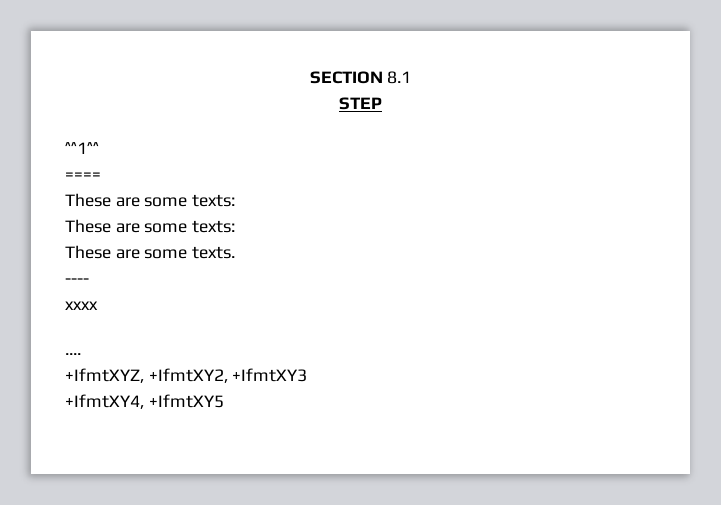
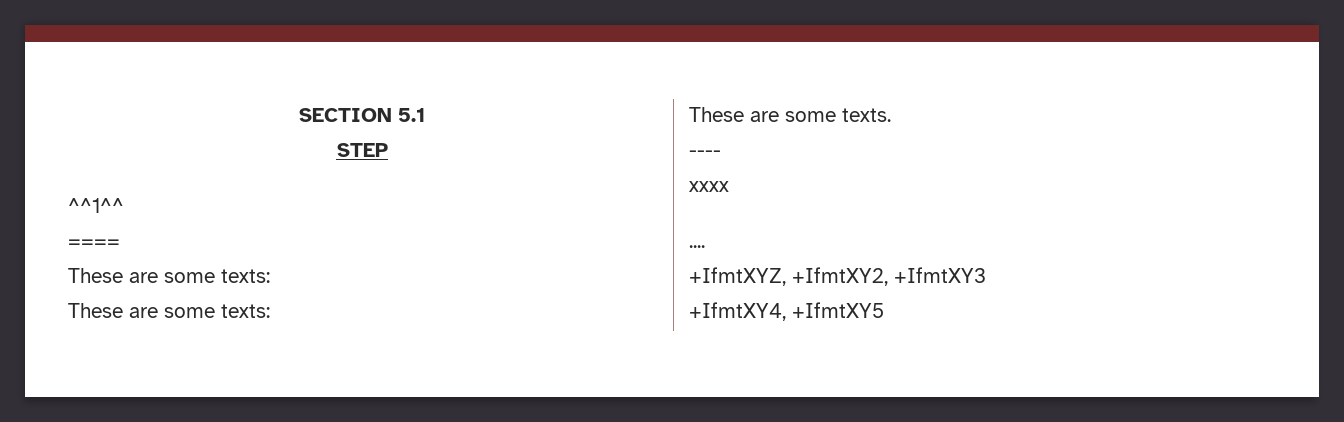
- SECTION 8.1
+ SECTION 5.1

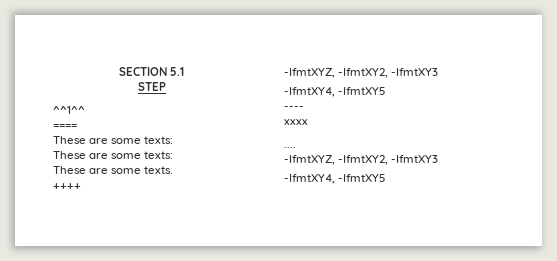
+ ++++
+ -IfmtXYZ, -IfmtXY2, -IfmtXY3
+ -IfmtXY4, -IfmtXY5
  ----
  xxxx
  ....
- +IfmtXYZ, +IfmtXY2, +IfmtXY3
- +IfmtXY4, +IfmtXY5
+ -IfmtXYZ, -IfmtXY2, -IfmtXY3
+ -IfmtXY4, -IfmtXY5

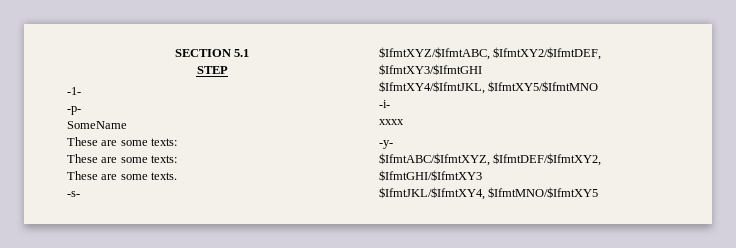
- ^^1^^
- ====
+ -1-
+ -p-
+ SomeName
- ++++
- -IfmtXYZ, -IfmtXY2, -IfmtXY3
- -IfmtXY4, -IfmtXY5
- ----
+ -s-
+ $IfmtXYZ/$IfmtABC, $IfmtXY2/$IfmtDEF, $IfmtXY3/$IfmtGHI
+ $IfmtXY4/$IfmtJKL, $IfmtXY5/$IfmtMNO
+ -i-
  xxxx
- ....
- -IfmtXYZ, -IfmtXY2, -IfmtXY3
- -IfmtXY4, -IfmtXY5
+ -y-
+ $IfmtABC/$IfmtXYZ, $IfmtDEF/$IfmtXY2, $IfmtGHI/$IfmtXY3
+ $IfmtJKL/$IfmtXY4, $IfmtMNO/$IfmtXY5

